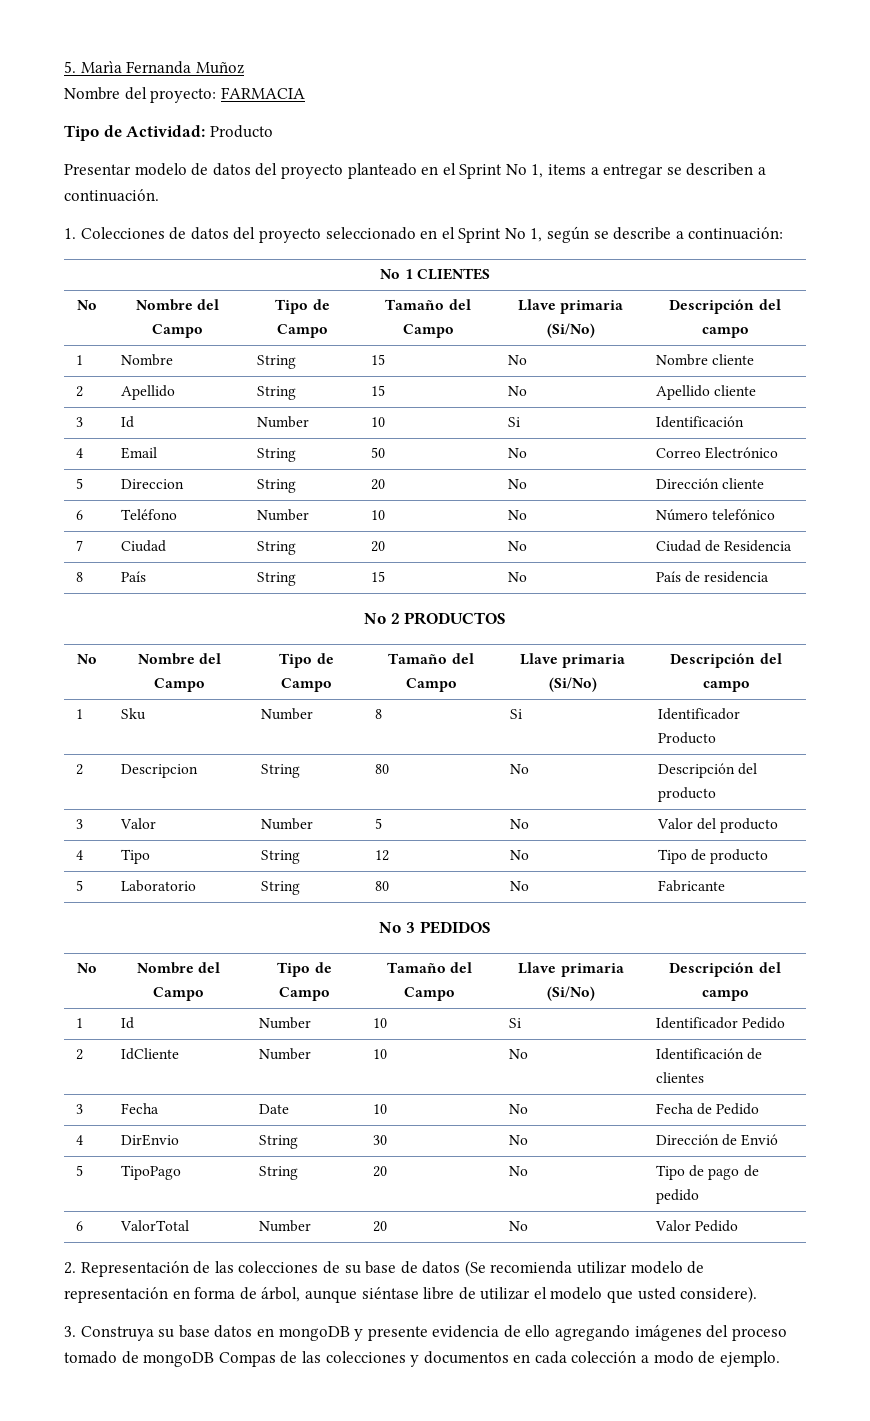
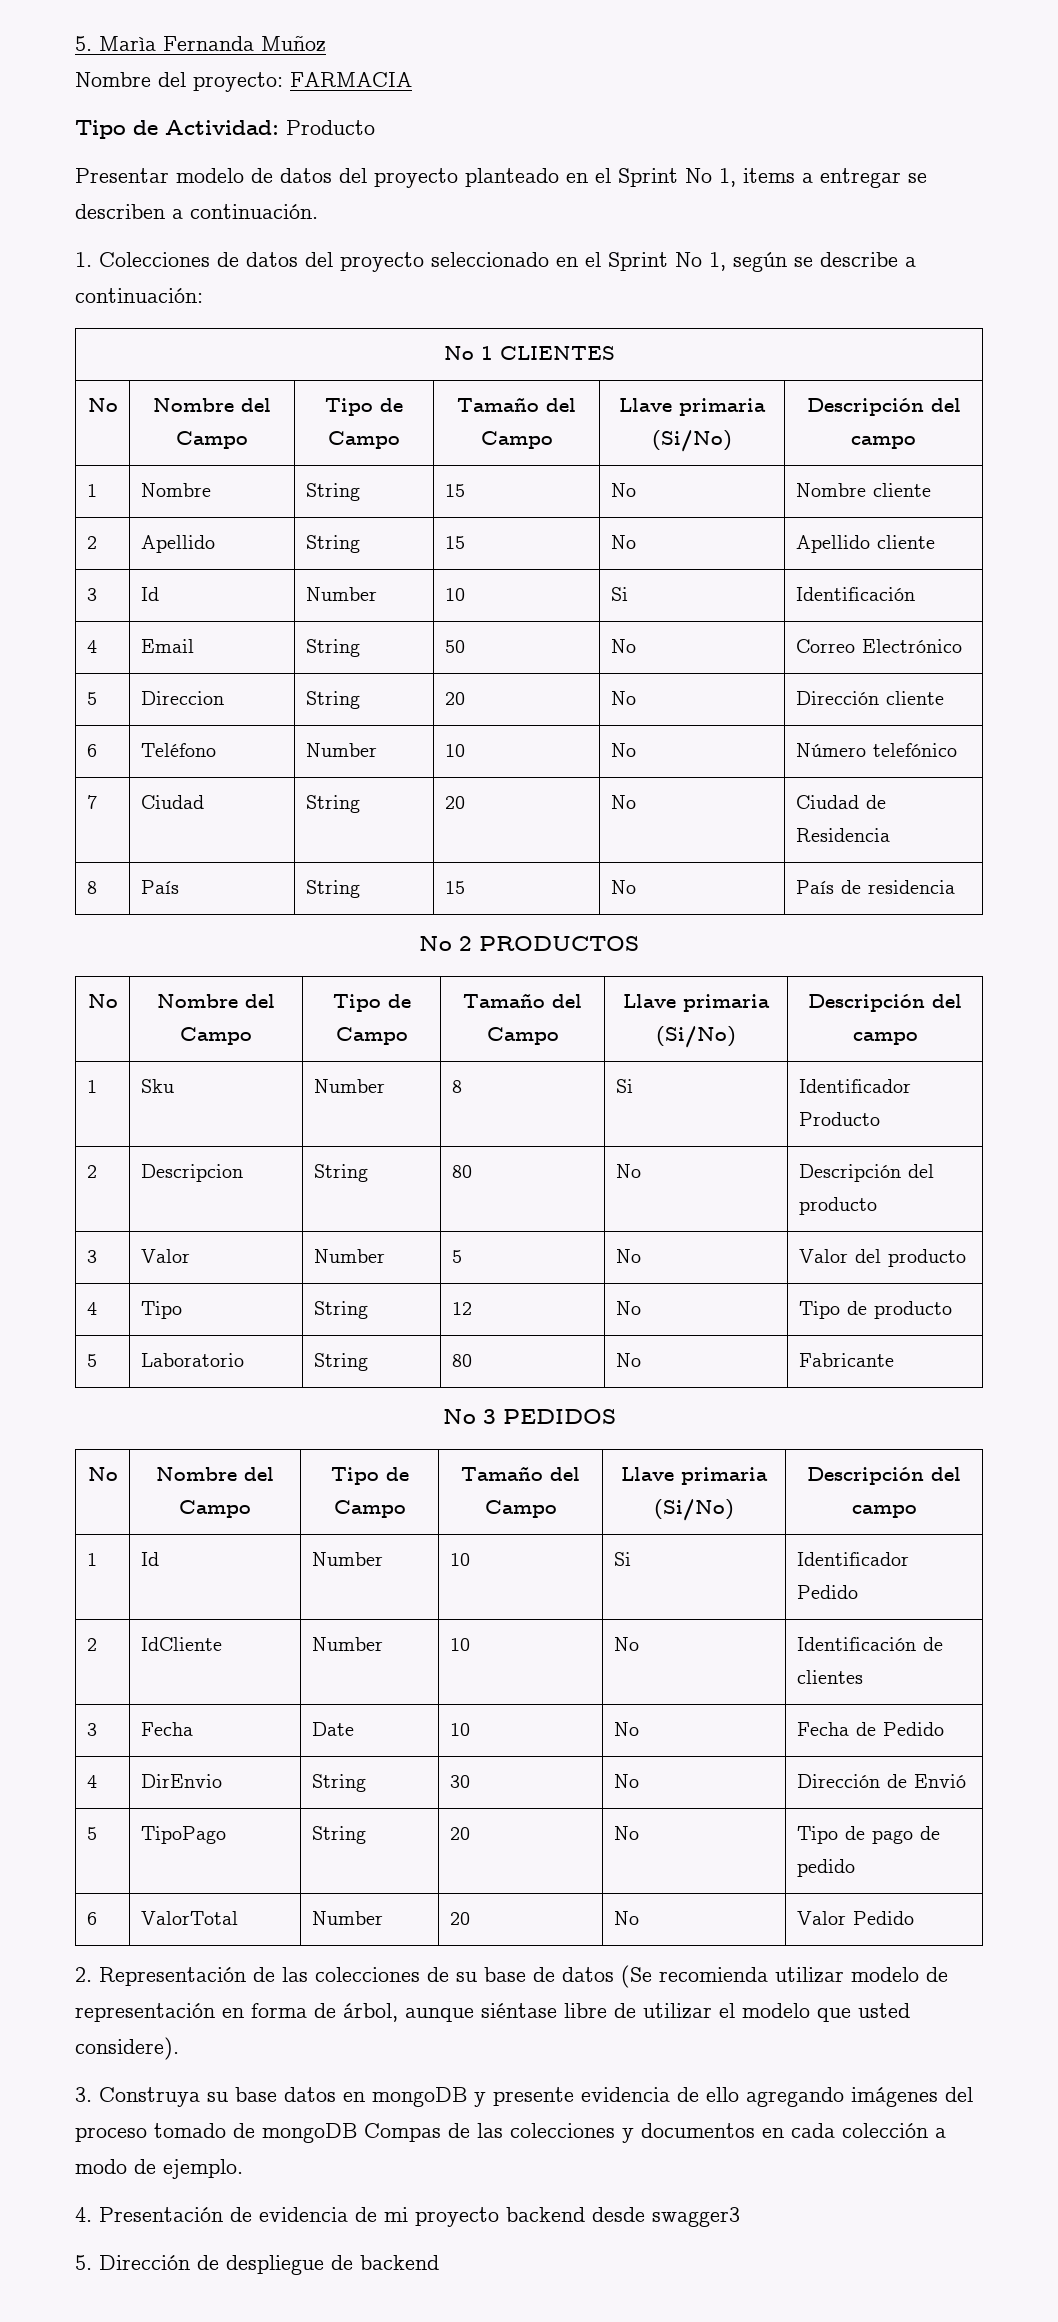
+ 4. Presentación de evidencia de mi proyecto backend desde swagger3
+ 5. Dirección de despliegue de backend

